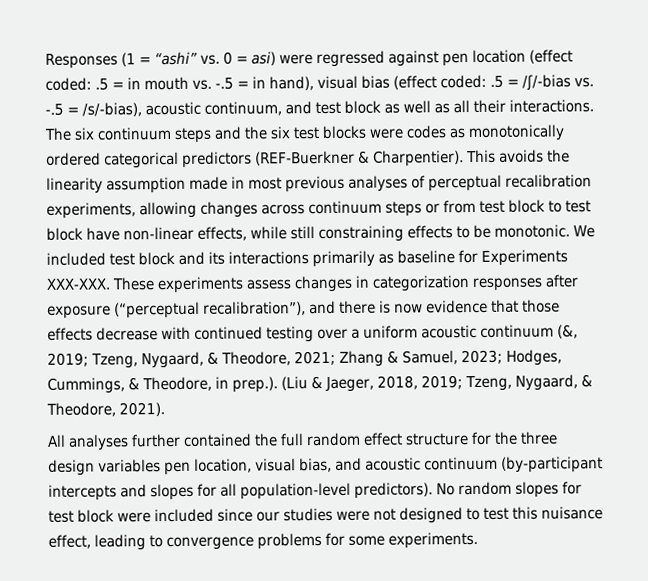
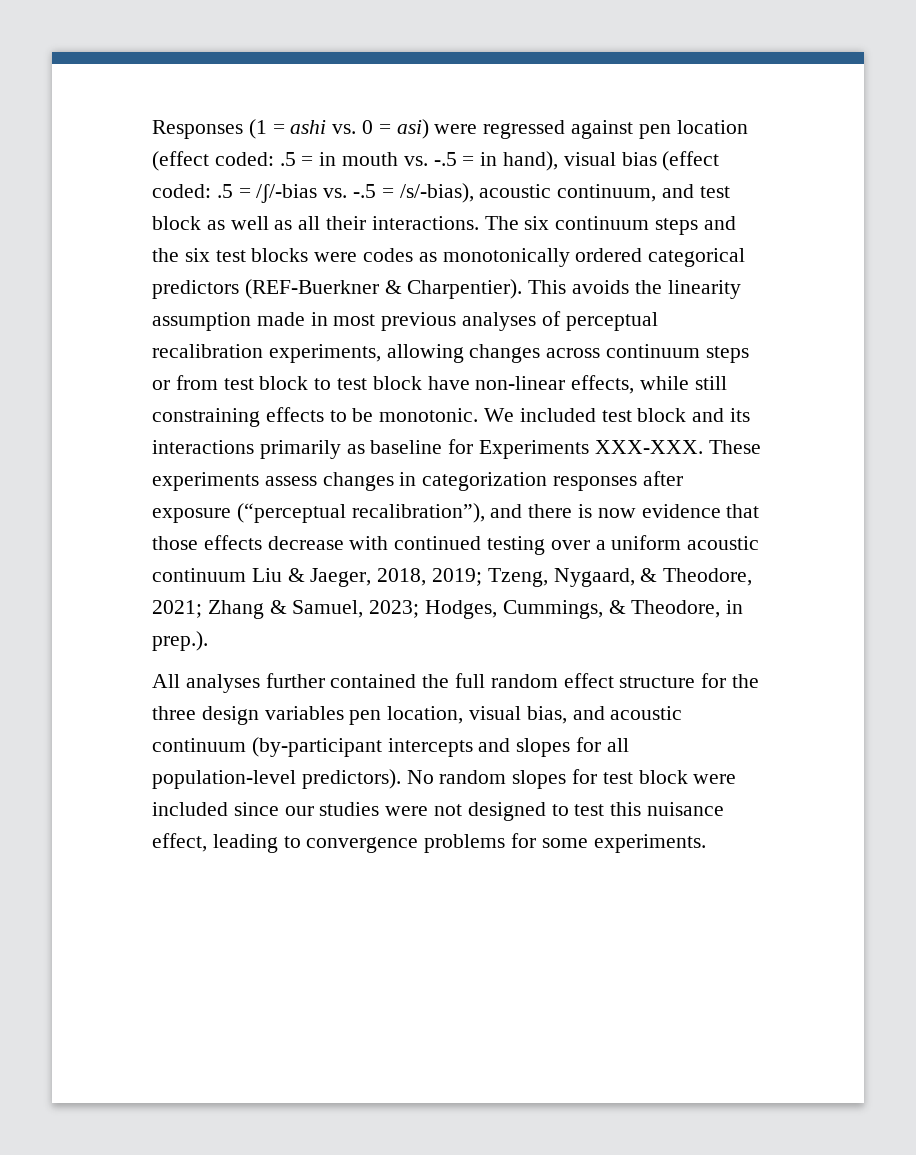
- Responses (1 = “ashi” vs. 0 = asi) were regressed against pen location (effect coded: .5 = in mouth vs. -.5 = in hand), visual bias (effect coded: .5 = /ʃ/-bias vs. -.5 = /s/-bias), acoustic continuum, and test block as well as all their interactions.
+ Responses (1 = ashi vs. 0 = asi) were regressed against pen location (effect coded: .5 = in mouth vs. -.5 = in hand), visual bias (effect coded: .5 = /ʃ/-bias vs. -.5 = /s/-bias), acoustic continuum, and test block as well as all their interactions.
- These experiments assess changes in categorization responses after exposure (“perceptual recalibration”), and there is now evidence that those effects decrease with continued testing over a uniform acoustic continuum (&, 2019; Tzeng, Nygaard, & Theodore, 2021; Zhang & Samuel, 2023; Hodges, Cummings, & Theodore, in prep.). (Liu & Jaeger, 2018, 2019; Tzeng, Nygaard, & Theodore, 2021).
+ These experiments assess changes in categorization responses after exposure (“perceptual recalibration”), and there is now evidence that those effects decrease with continued testing over a uniform acoustic continuum Liu & Jaeger, 2018, 2019; Tzeng, Nygaard, & Theodore, 2021; Zhang & Samuel, 2023; Hodges, Cummings, & Theodore, in prep.).

